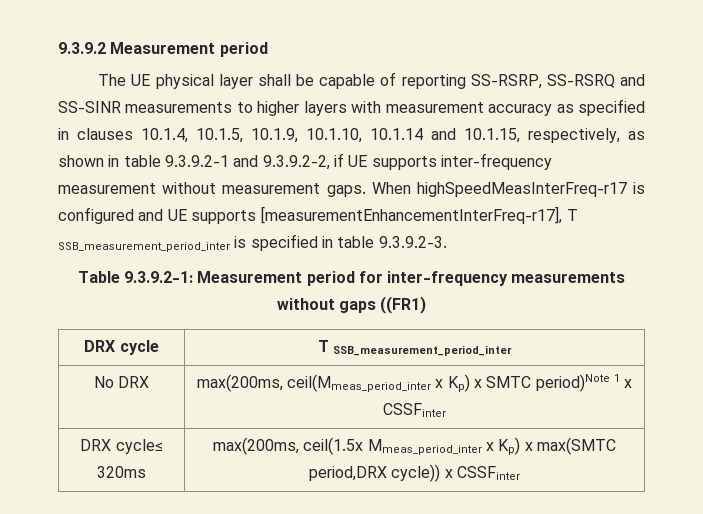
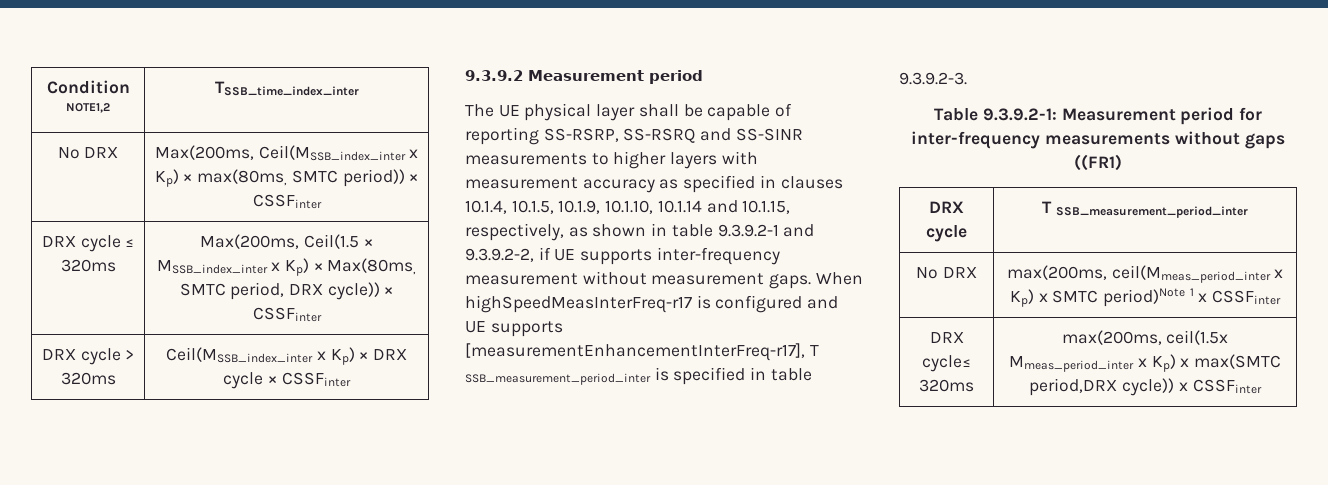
+ Condition NOTE1,2 | TSSB_time_index_inter
+ No DRX | Max(200ms, Ceil(MSSB_index_inter x Kp) × max(80ms, SMTC period)) × CSSFinter
+ DRX cycle ≤ 320ms | Max(200ms, Ceil(1.5 × MSSB_index_inter x Kp) × Max(80ms, SMTC period, DRX cycle)) × CSSFinter
+ DRX cycle > 320ms | Ceil(MSSB_index_inter x Kp) × DRX cycle × CSSFinter

